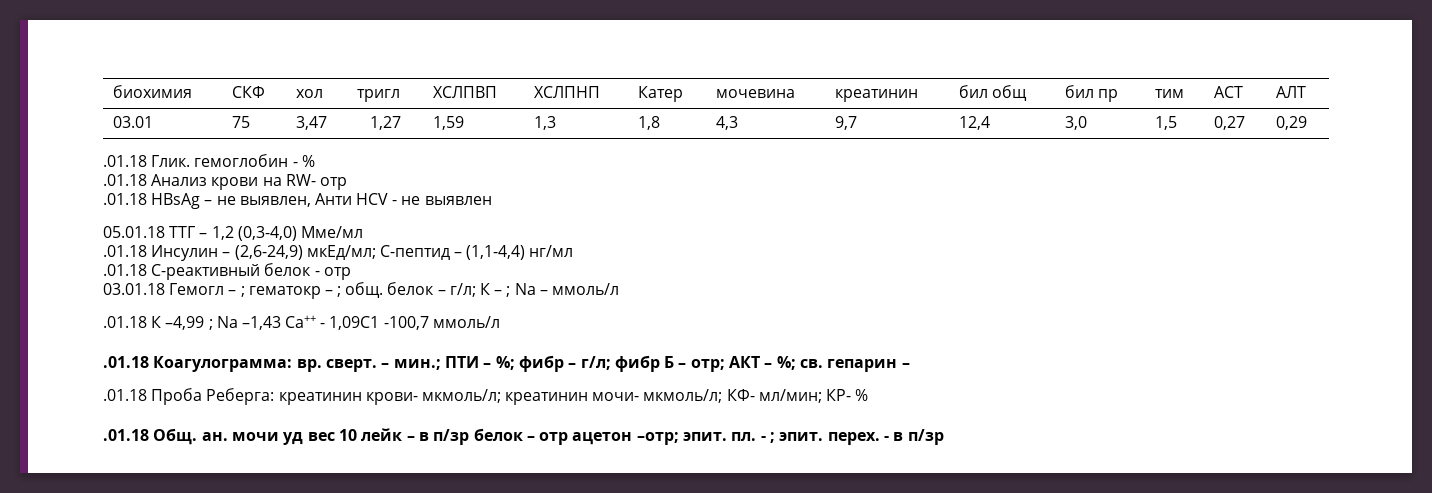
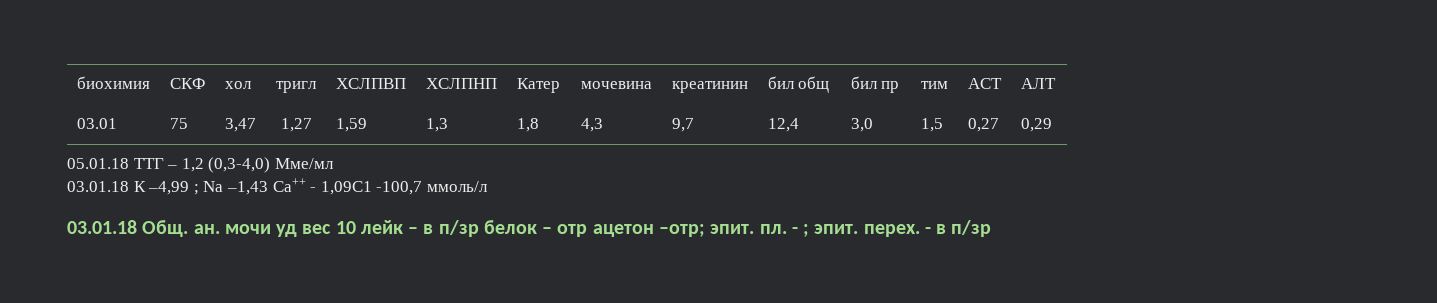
- .01.18 Глик. гемоглобин - %
- .01.18 Анализ крови на RW- отр
- .01.18 НВsАg – не выявлен, Анти НСV - не выявлен
- .01.18 Инсулин – (2,6-24,9) мкЕд/мл; С-пептид – (1,1-4,4) нг/мл
- .01.18 С-реактивный белок - отр
- 03.01.18 Гемогл – ; гематокр – ; общ. белок – г/л; К – ; Nа – ммоль/л
- .01.18 К –4,99 ; Nа –1,43 Са++ - 1,09С1 -100,7 ммоль/л
+ 03.01.18 К –4,99 ; Nа –1,43 Са++ - 1,09С1 -100,7 ммоль/л
- .01.18 Коагулограмма: вр. сверт. – мин.; ПТИ – %; фибр – г/л; фибр Б – отр; АКТ – %; св. гепарин –
- .01.18 Проба Реберга: креатинин крови- мкмоль/л; креатинин мочи- мкмоль/л; КФ- мл/мин; КР- %
- .01.18 Общ. ан. мочи уд вес 10 лейк – в п/зр белок – отр ацетон –отр; эпит. пл.
+ 03.01.18 Общ. ан. мочи уд вес 10 лейк – в п/зр белок – отр ацетон –отр; эпит. пл.

